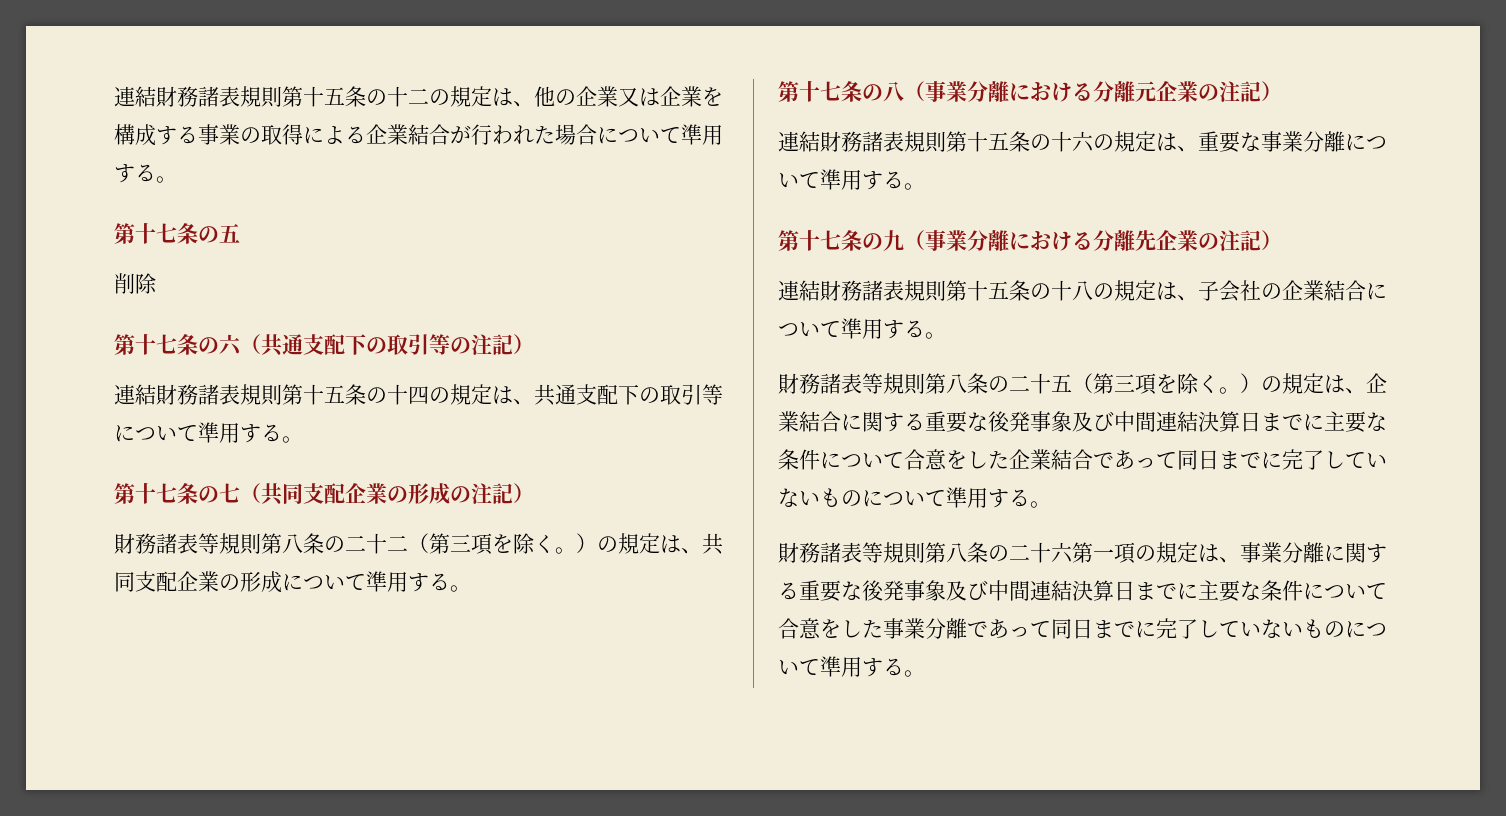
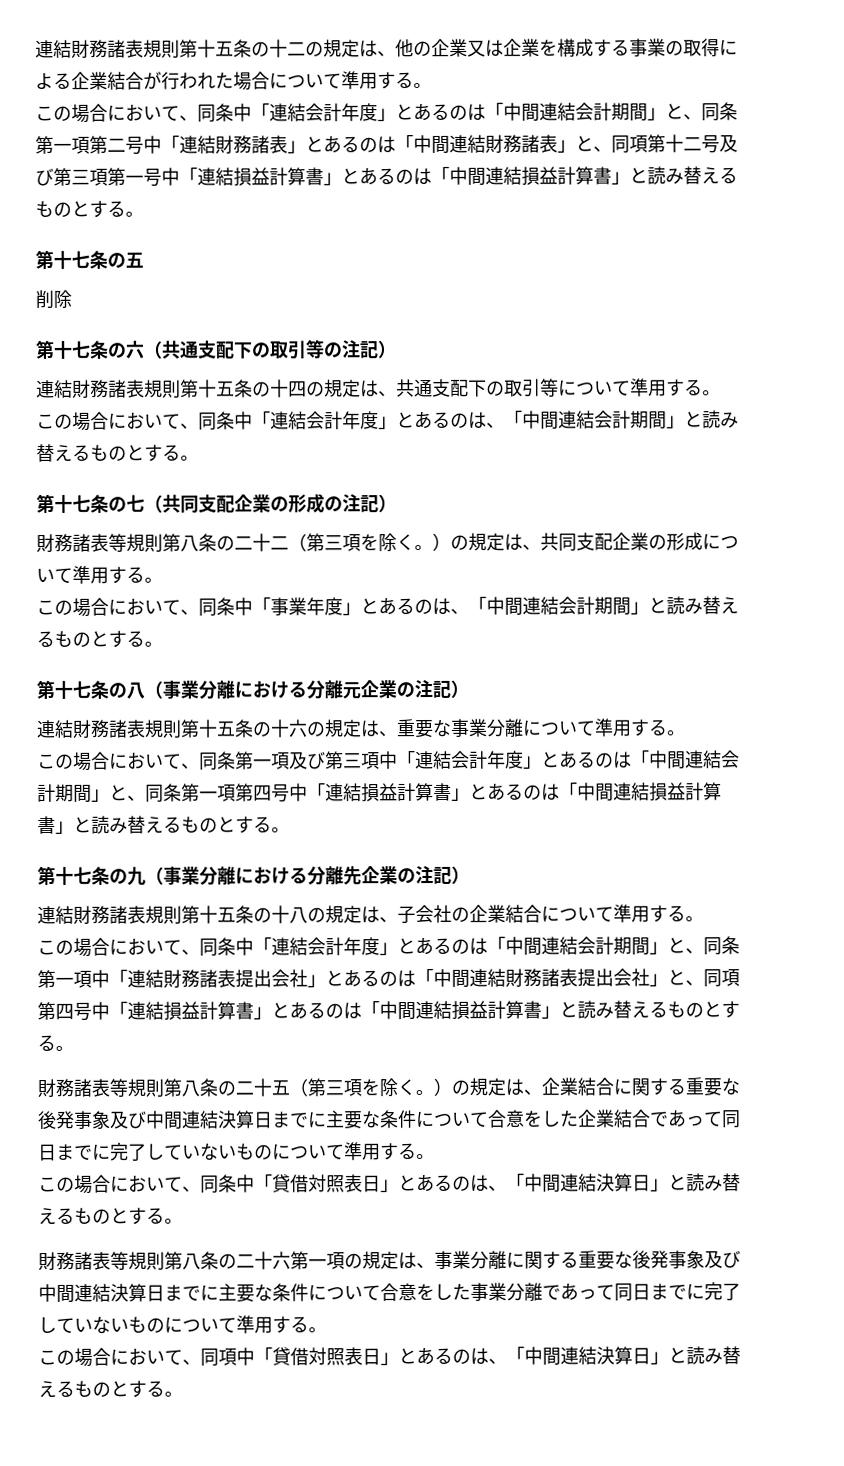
+ この場合において、同条中「連結会計年度」とあるのは「中間連結会計期間」と、同条第一項第二号中「連結財務諸表」とあるのは「中間連結財務諸表」と、同項第十二号及び第三項第一号中「連結損益計算書」とあるのは「中間連結損益計算書」と読み替えるものとする。
+ この場合において、同条中「連結会計年度」とあるのは、「中間連結会計期間」と読み替えるものとする。
+ この場合において、同条中「事業年度」とあるのは、「中間連結会計期間」と読み替えるものとする。
+ この場合において、同条第一項及び第三項中「連結会計年度」とあるのは「中間連結会計期間」と、同条第一項第四号中「連結損益計算書」とあるのは「中間連結損益計算書」と読み替えるものとする。
+ この場合において、同条中「連結会計年度」とあるのは「中間連結会計期間」と、同条第一項中「連結財務諸表提出会社」とあるのは「中間連結財務諸表提出会社」と、同項第四号中「連結損益計算書」とあるのは「中間連結損益計算書」と読み替えるものとする。
+ この場合において、同条中「貸借対照表日」とあるのは、「中間連結決算日」と読み替えるものとする。
+ この場合において、同項中「貸借対照表日」とあるのは、「中間連結決算日」と読み替えるものとする。

